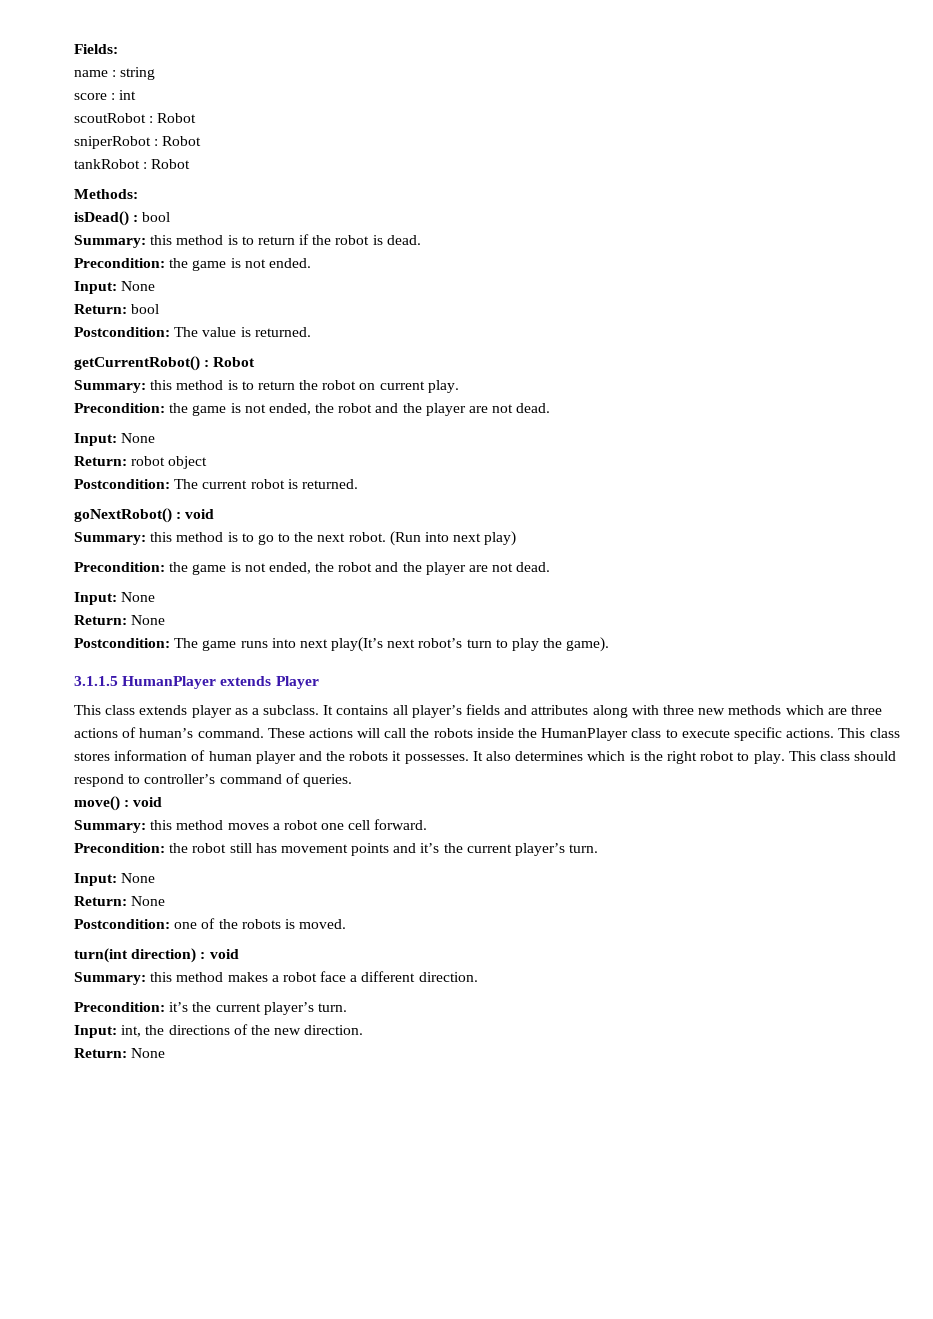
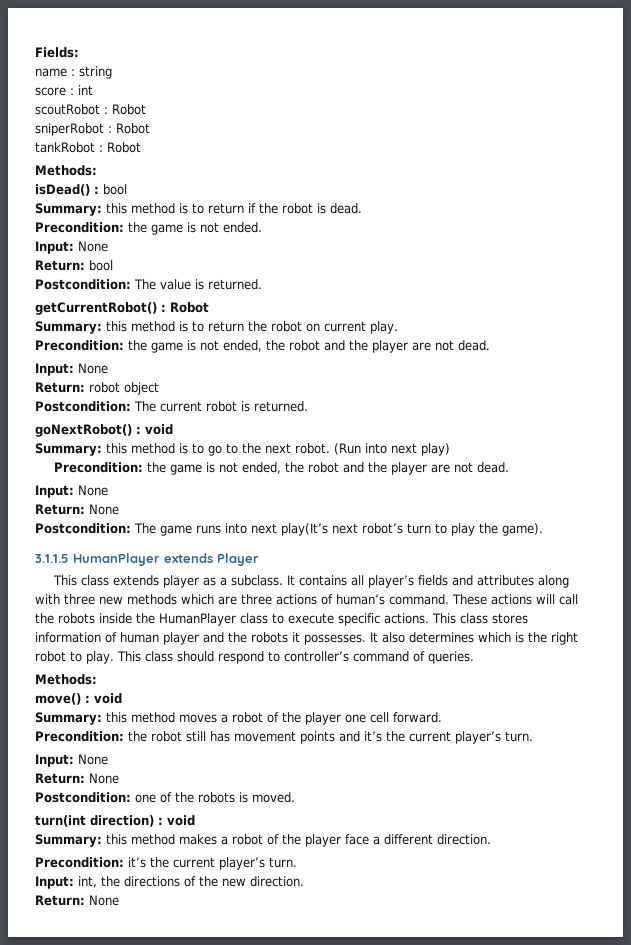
  This class should respond to controller’s command of queries.
+ Methods:
- Summary: this method moves a robot one cell forward.
+ Summary: this method moves a robot of the player one cell forward.
- Summary: this method makes a robot face a different direction.
+ Summary: this method makes a robot of the player face a different direction.

